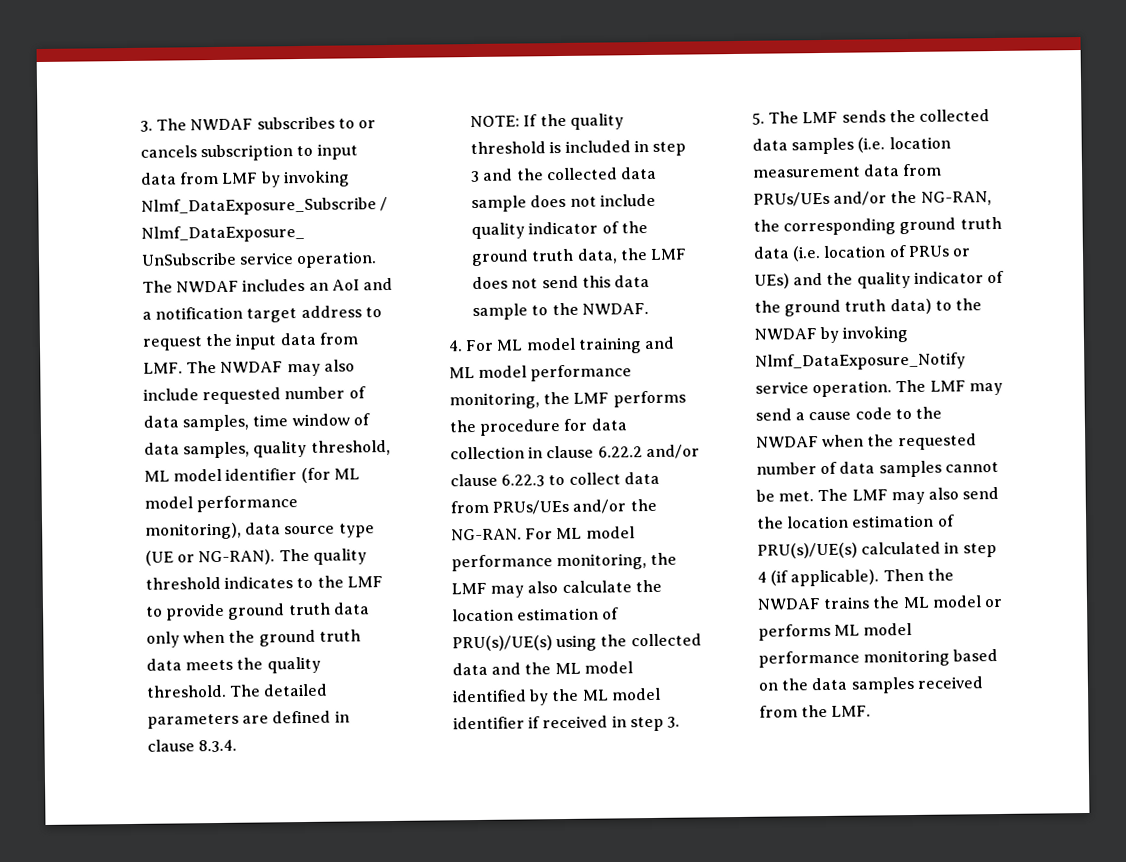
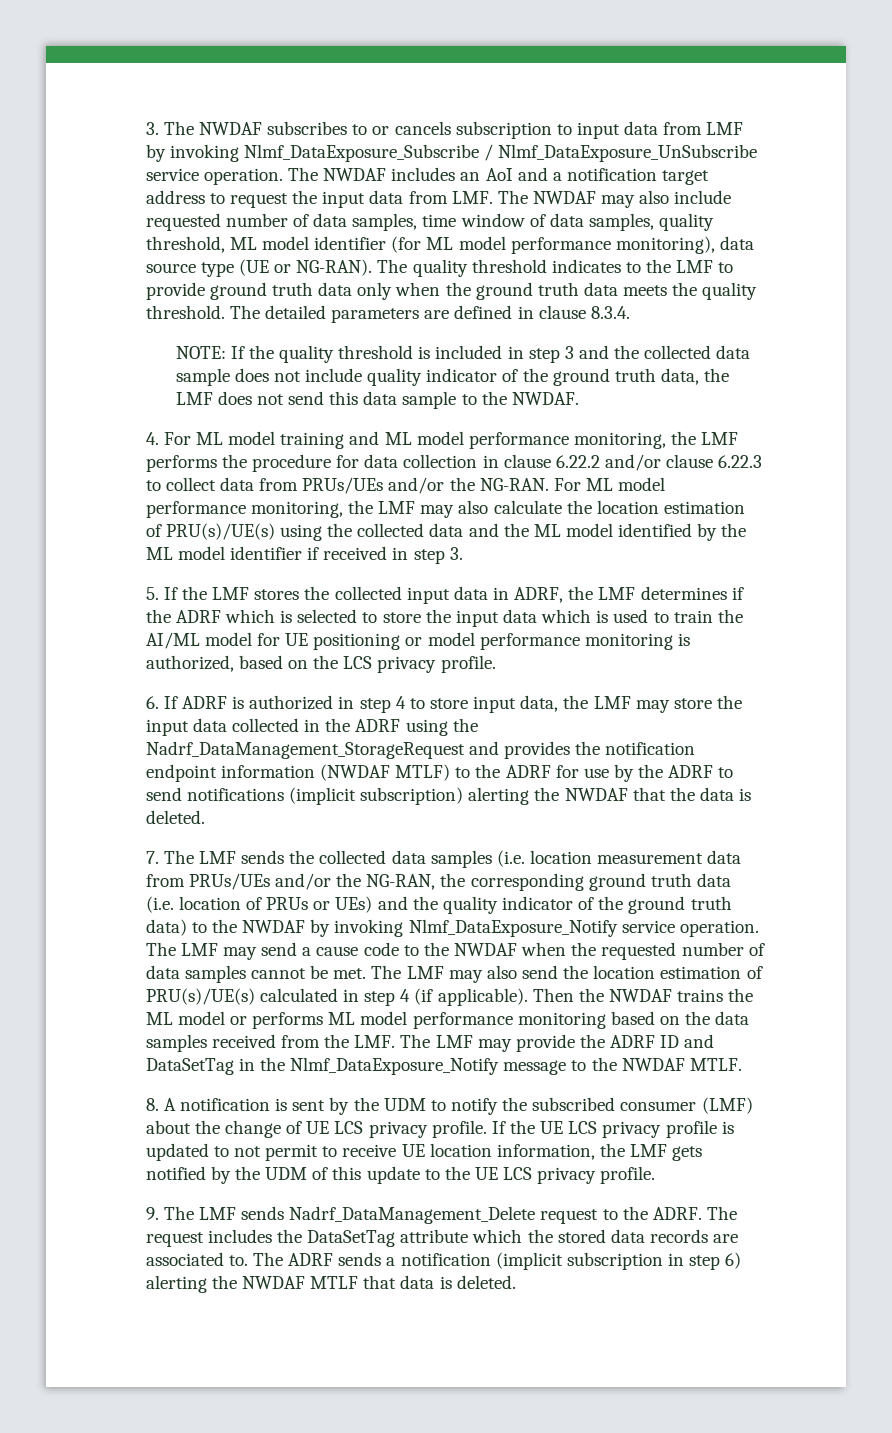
- 5. The LMF sends the collected data samples (i.e. location measurement data from PRUs/UEs and/or the NG-RAN, the corresponding ground truth data (i.e. location of PRUs or UEs) and the quality indicator of the ground truth data) to the NWDAF by invoking Nlmf_DataExposure_Notify service operation.
+ 5. If the LMF stores the collected input data in ADRF, the LMF determines if the ADRF which is selected to store the input data which is used to train the AI/ML model for UE positioning or model performance monitoring is authorized, based on the LCS privacy profile.
+ 6. If ADRF is authorized in step 4 to store input data, the LMF may store the input data collected in the ADRF using the Nadrf_DataManagement_StorageRequest and provides the notification endpoint information (NWDAF MTLF) to the ADRF for use by the ADRF to send notifications (implicit subscription) alerting the NWDAF that the data is deleted.
+ 7. The LMF sends the collected data samples (i.e. location measurement data from PRUs/UEs and/or the NG-RAN, the corresponding ground truth data (i.e. location of PRUs or UEs) and the quality indicator of the ground truth data) to the NWDAF by invoking Nlmf_DataExposure_Notify service operation.
- Then the NWDAF trains the ML model or performs ML model performance monitoring based on the data samples received from the LMF.
+ Then the NWDAF trains the ML model or performs ML model performance monitoring based on the data samples received from the LMF. The LMF may provide the ADRF ID and DataSetTag in the Nlmf_DataExposure_Notify message to the NWDAF MTLF.
+ 8. A notification is sent by the UDM to notify the subscribed consumer (LMF) about the change of UE LCS privacy profile. If the UE LCS privacy profile is updated to not permit to receive UE location information, the LMF gets notified by the UDM of this update to the UE LCS privacy profile.
+ 9. The LMF sends Nadrf_DataManagement_Delete request to the ADRF. The request includes the DataSetTag attribute which the stored data records are associated to. The ADRF sends a notification (implicit subscription in step 6) alerting the NWDAF MTLF that data is deleted.

